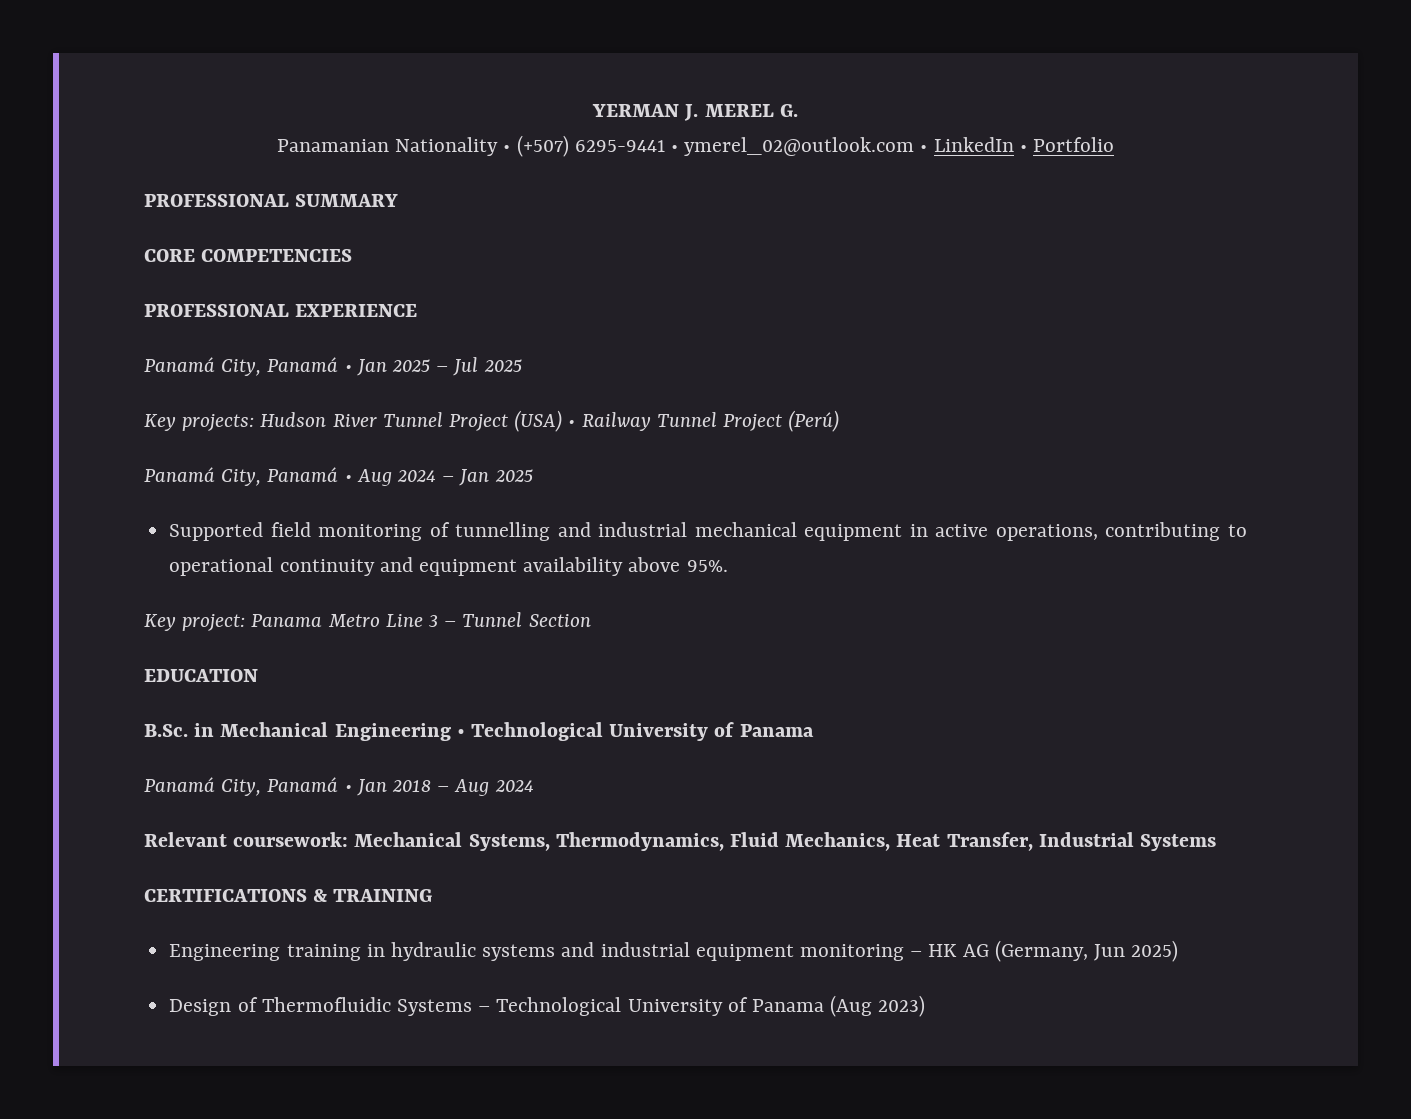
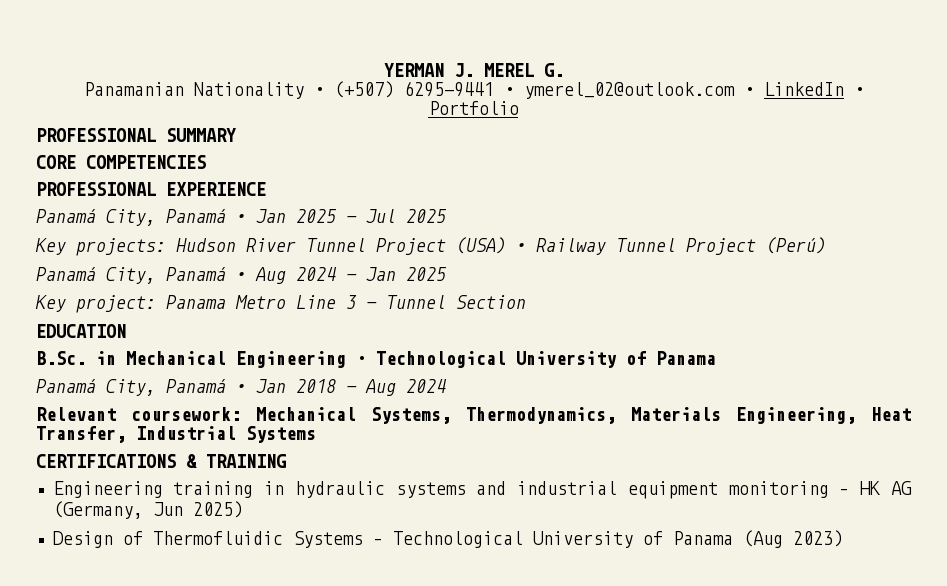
- Supported field monitoring of tunnelling and industrial mechanical equipment in active operations, contributing to operational continuity and equipment availability above 95%.
- Relevant coursework: Mechanical Systems, Thermodynamics, Fluid Mechanics, Heat Transfer, Industrial Systems
+ Relevant coursework: Mechanical Systems, Thermodynamics, Materials Engineering, Heat Transfer, Industrial Systems

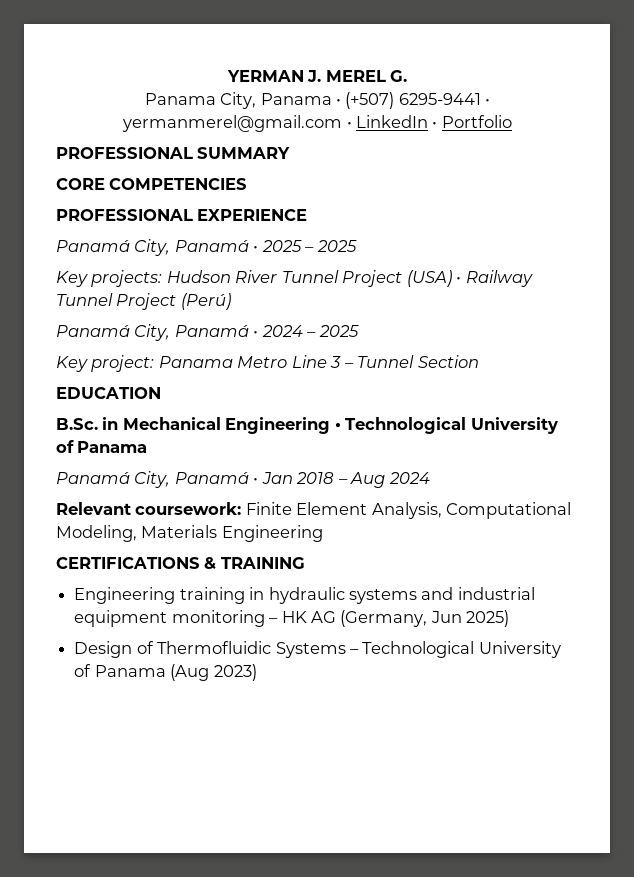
- Panamanian Nationality • (+507) 6295-9441 • ymerel_02@outlook.com • LinkedIn • Portfolio
+ Panama City, Panama • (+507) 6295-9441 • yermanmerel@gmail.com • LinkedIn • Portfolio
- Panamá City, Panamá • Jan 2025 – Jul 2025
+ Panamá City, Panamá • 2025 – 2025
- Panamá City, Panamá • Aug 2024 – Jan 2025
+ Panamá City, Panamá • 2024 – 2025
- Relevant coursework: Mechanical Systems, Thermodynamics, Materials Engineering, Heat Transfer, Industrial Systems
+ Relevant coursework: Finite Element Analysis, Computational Modeling, Materials Engineering

